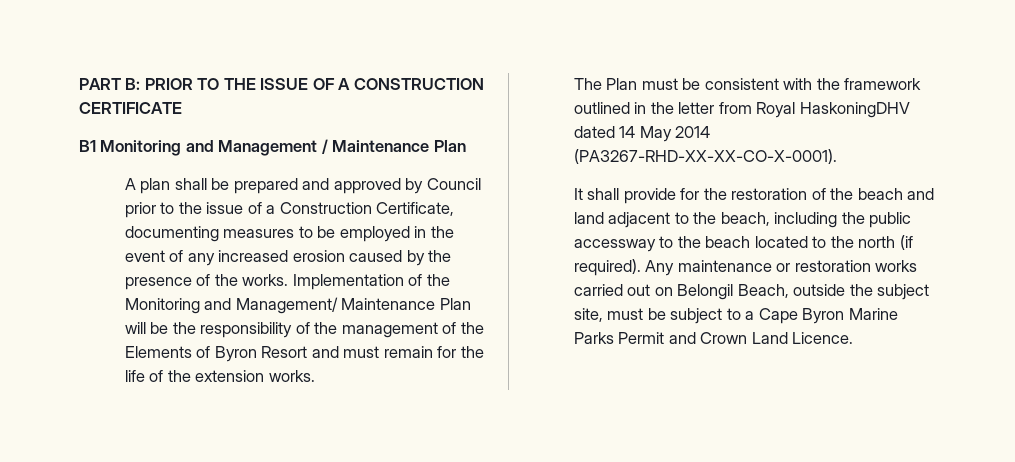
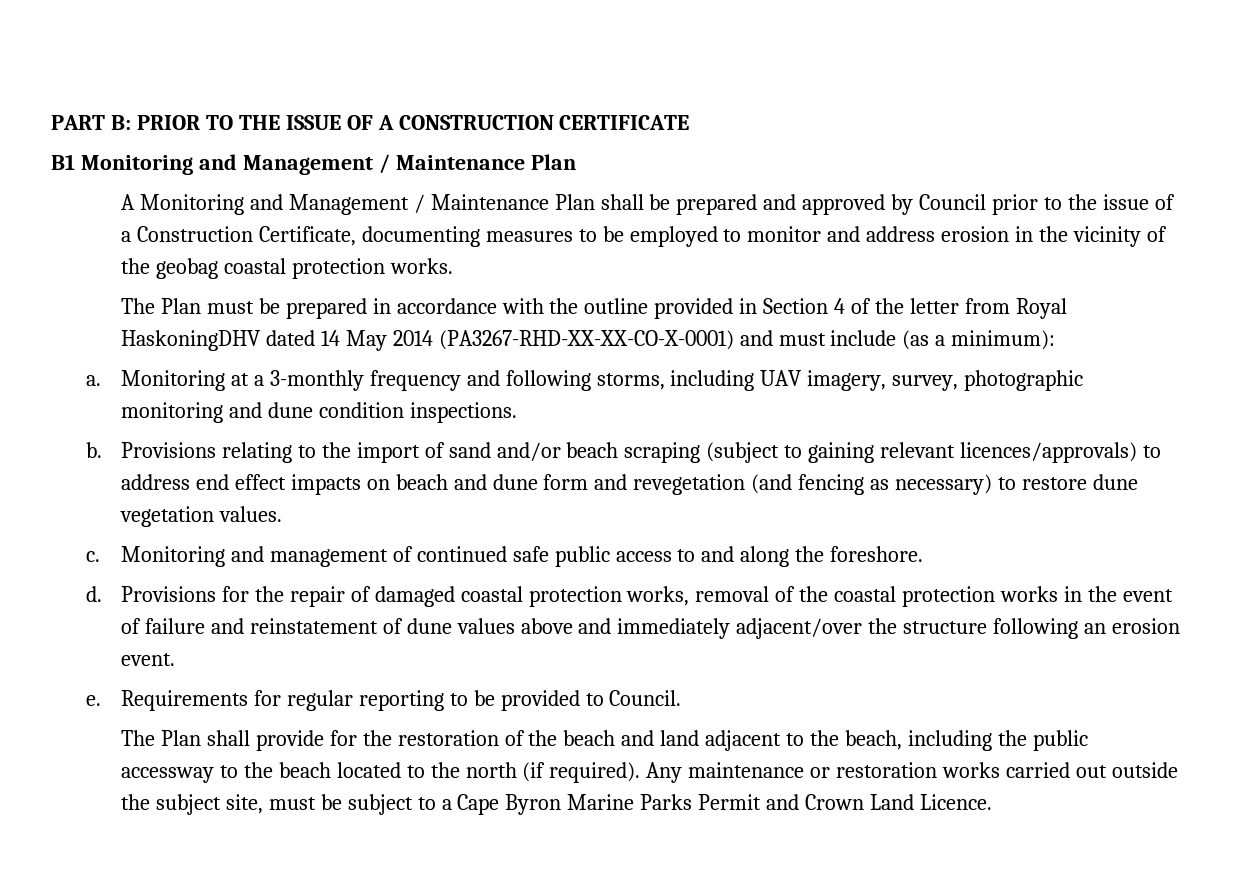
- A plan shall be prepared and approved by Council prior to the issue of a Construction Certificate, documenting measures to be employed in the event of any increased erosion caused by the presence of the works. Implementation of the Monitoring and Management/ Maintenance Plan will be the responsibility of the management of the Elements of Byron Resort and must remain for the life of the extension works.
+ A Monitoring and Management / Maintenance Plan shall be prepared and approved by Council prior to the issue of a Construction Certificate, documenting measures to be employed to monitor and address erosion in the vicinity of the geobag coastal protection works.
- The Plan must be consistent with the framework outlined in the letter from Royal HaskoningDHV dated 14 May 2014 (PA3267-RHD-XX-XX-CO-X-0001).
- It shall provide for the restoration of the beach and land adjacent to the beach, including the public accessway to the beach located to the north (if required).
+ The Plan must be prepared in accordance with the outline provided in Section 4 of the letter from Royal HaskoningDHV dated 14 May 2014 (PA3267-RHD-XX-XX-CO-X-0001) and must include (as a minimum):
+ a. Monitoring at a 3-monthly frequency and following storms, including UAV imagery, survey, photographic monitoring and dune condition inspections.
+ b. Provisions relating to the import of sand and/or beach scraping (subject to gaining relevant licences/approvals) to address end effect impacts on beach and dune form and revegetation (and fencing as necessary) to restore dune vegetation values.
+ c. Monitoring and management of continued safe public access to and along the foreshore.
+ d. Provisions for the repair of damaged coastal protection works, removal of the coastal protection works in the event of failure and reinstatement of dune values above and immediately adjacent/over the structure following an erosion event.
+ e. Requirements for regular reporting to be provided to Council.
+ The Plan shall provide for the restoration of the beach and land adjacent to the beach, including the public accessway to the beach located to the north (if required).
- Any maintenance or restoration works carried out on Belongil Beach, outside the subject site, must be subject to a Cape Byron Marine Parks Permit and Crown Land Licence.
+ Any maintenance or restoration works carried out outside the subject site, must be subject to a Cape Byron Marine Parks Permit and Crown Land Licence.

